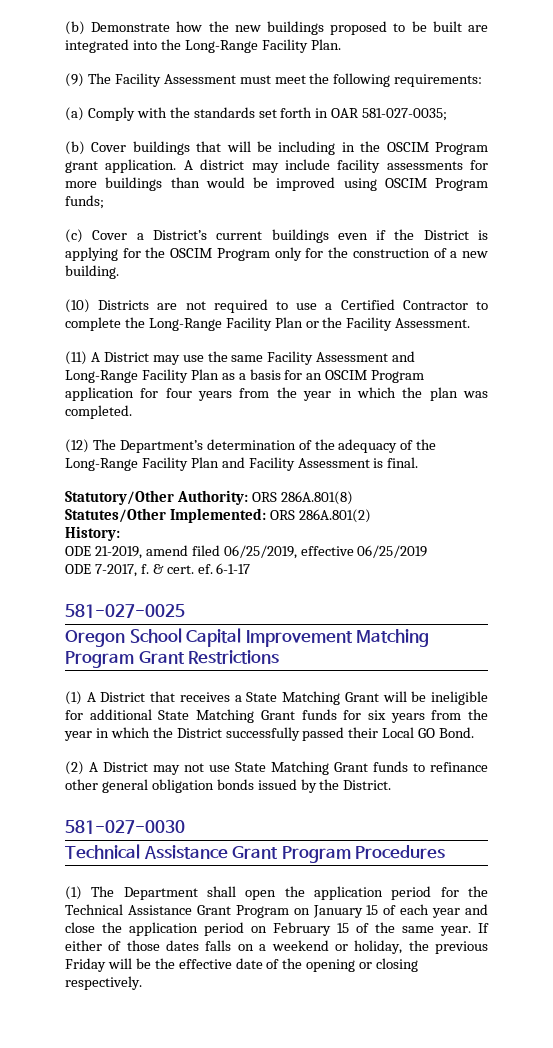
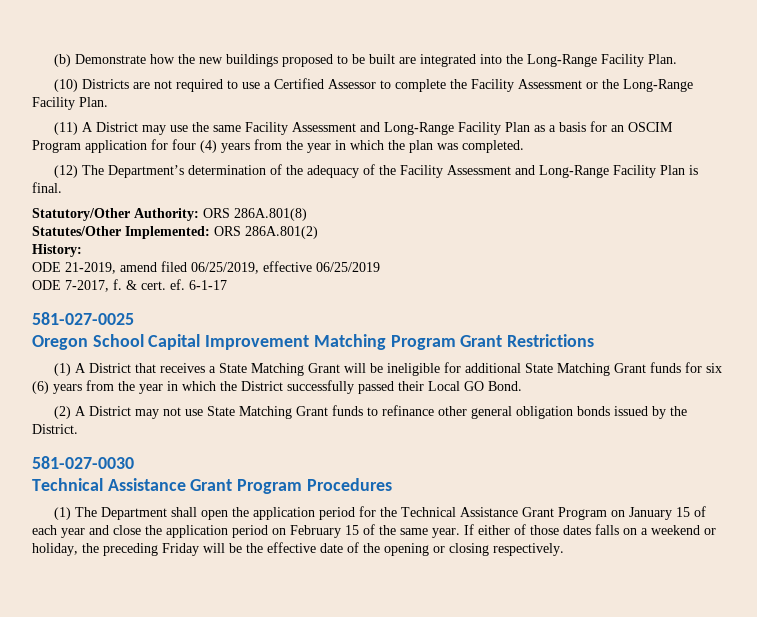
- (9) The Facility Assessment must meet the following requirements:
- (a) Comply with the standards set forth in OAR 581-027-0035;
- (b) Cover buildings that will be including in the OSCIM Program grant application. A district may include facility assessments for more buildings than would be improved using OSCIM Program funds;
- (c) Cover a District’s current buildings even if the District is applying for the OSCIM Program only for the construction of a new building.
- (10) Districts are not required to use a Certified Contractor to complete the Long-Range Facility Plan or the Facility Assessment.
+ (10) Districts are not required to use a Certified Assessor to complete the Facility Assessment or the Long-Range Facility Plan.
- (11) A District may use the same Facility Assessment and Long-Range Facility Plan as a basis for an OSCIM Program application for four years from the year in which the plan was completed.
+ (11) A District may use the same Facility Assessment and Long-Range Facility Plan as a basis for an OSCIM Program application for four (4) years from the year in which the plan was completed.
- (12) The Department’s determination of the adequacy of the Long-Range Facility Plan and Facility Assessment is final.
+ (12) The Department’s determination of the adequacy of the Facility Assessment and Long-Range Facility Plan is final.
- (1) A District that receives a State Matching Grant will be ineligible for additional State Matching Grant funds for six years from the year in which the District successfully passed their Local GO Bond.
+ (1) A District that receives a State Matching Grant will be ineligible for additional State Matching Grant funds for six (6) years from the year in which the District successfully passed their Local GO Bond.
- If either of those dates falls on a weekend or holiday, the previous Friday will be the effective date of the opening or closing respectively.
+ If either of those dates falls on a weekend or holiday, the preceding Friday will be the effective date of the opening or closing respectively.

